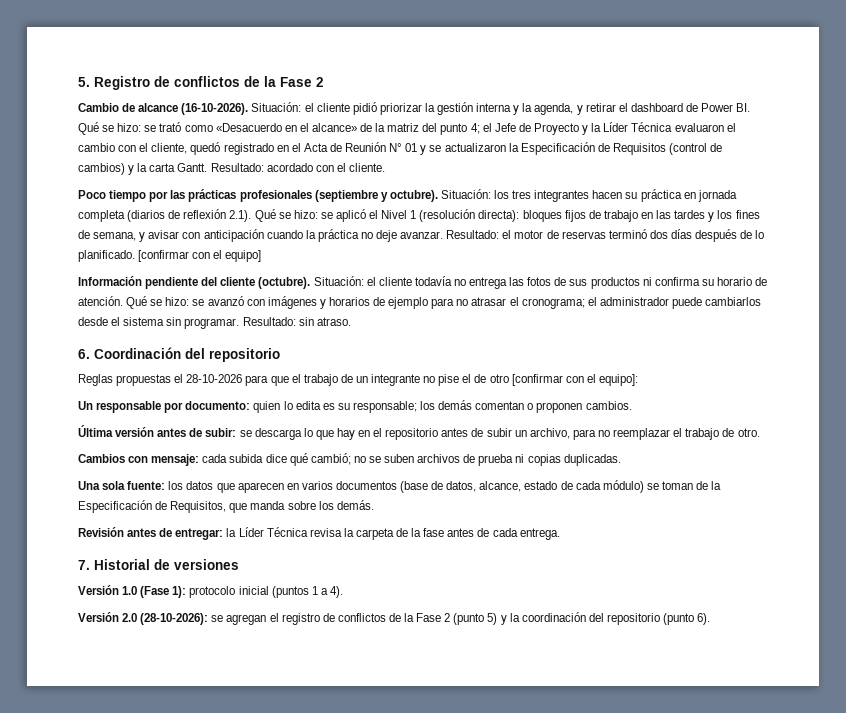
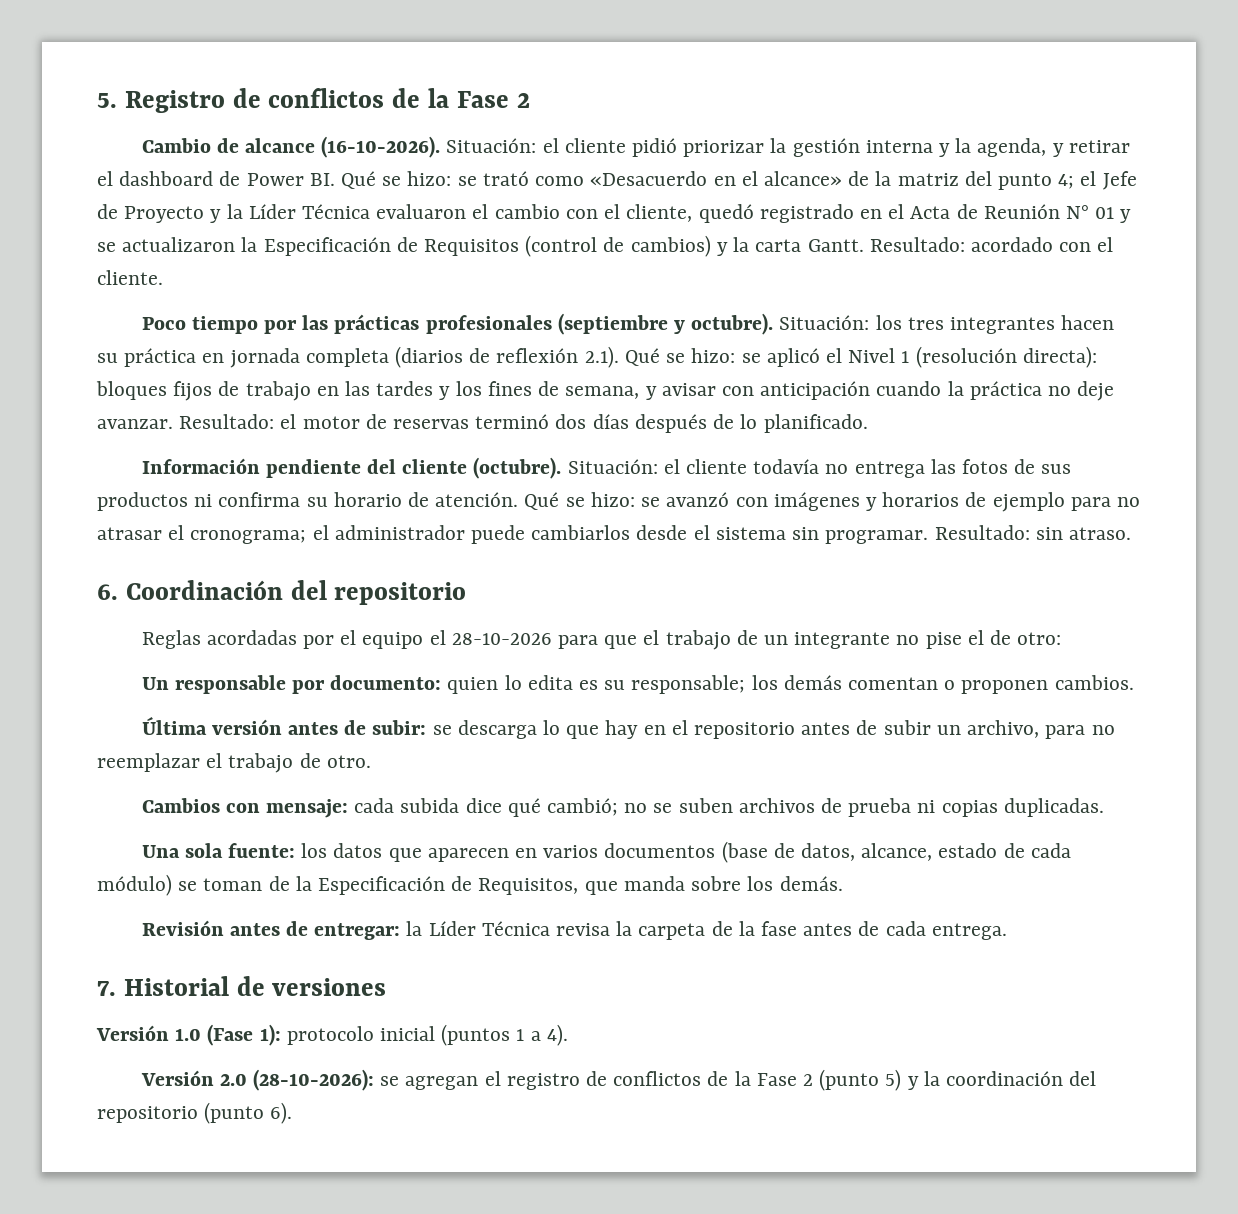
- [confirmar con el equipo]
- Reglas propuestas el 28-10-2026 para que el trabajo de un integrante no pise el de otro [confirmar con el equipo]:
+ Reglas acordadas por el equipo el 28-10-2026 para que el trabajo de un integrante no pise el de otro:

